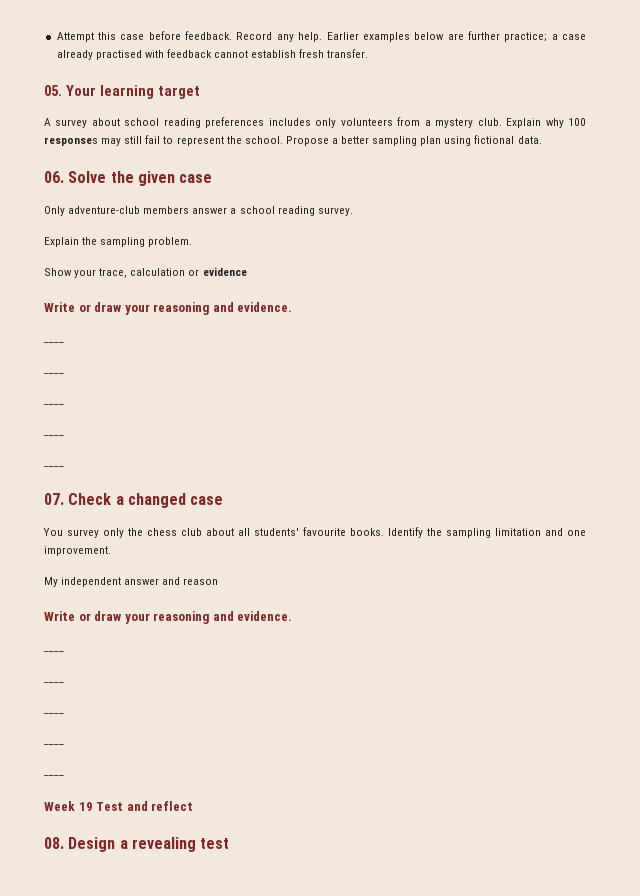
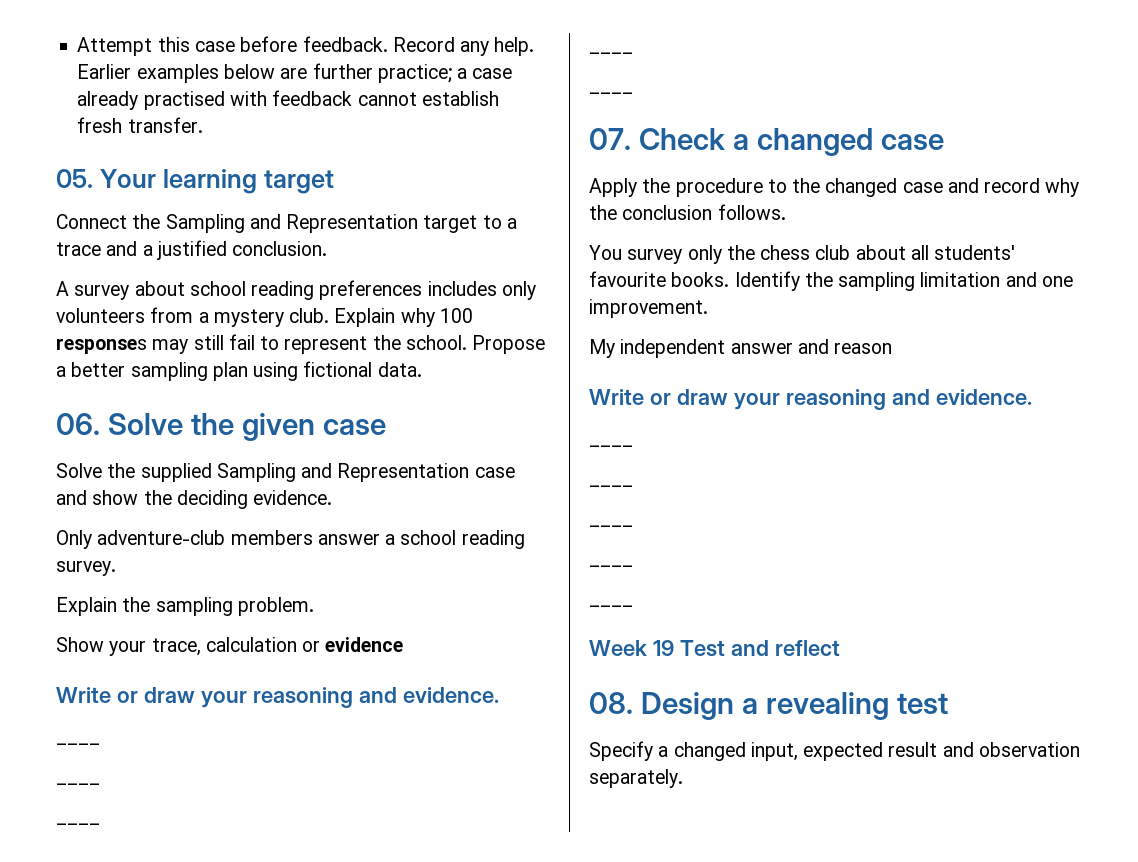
+ Connect the Sampling and Representation target to a trace and a justified conclusion.
+ Solve the supplied Sampling and Representation case and show the deciding evidence.
+ Apply the procedure to the changed case and record why the conclusion follows.
+ Specify a changed input, expected result and observation separately.

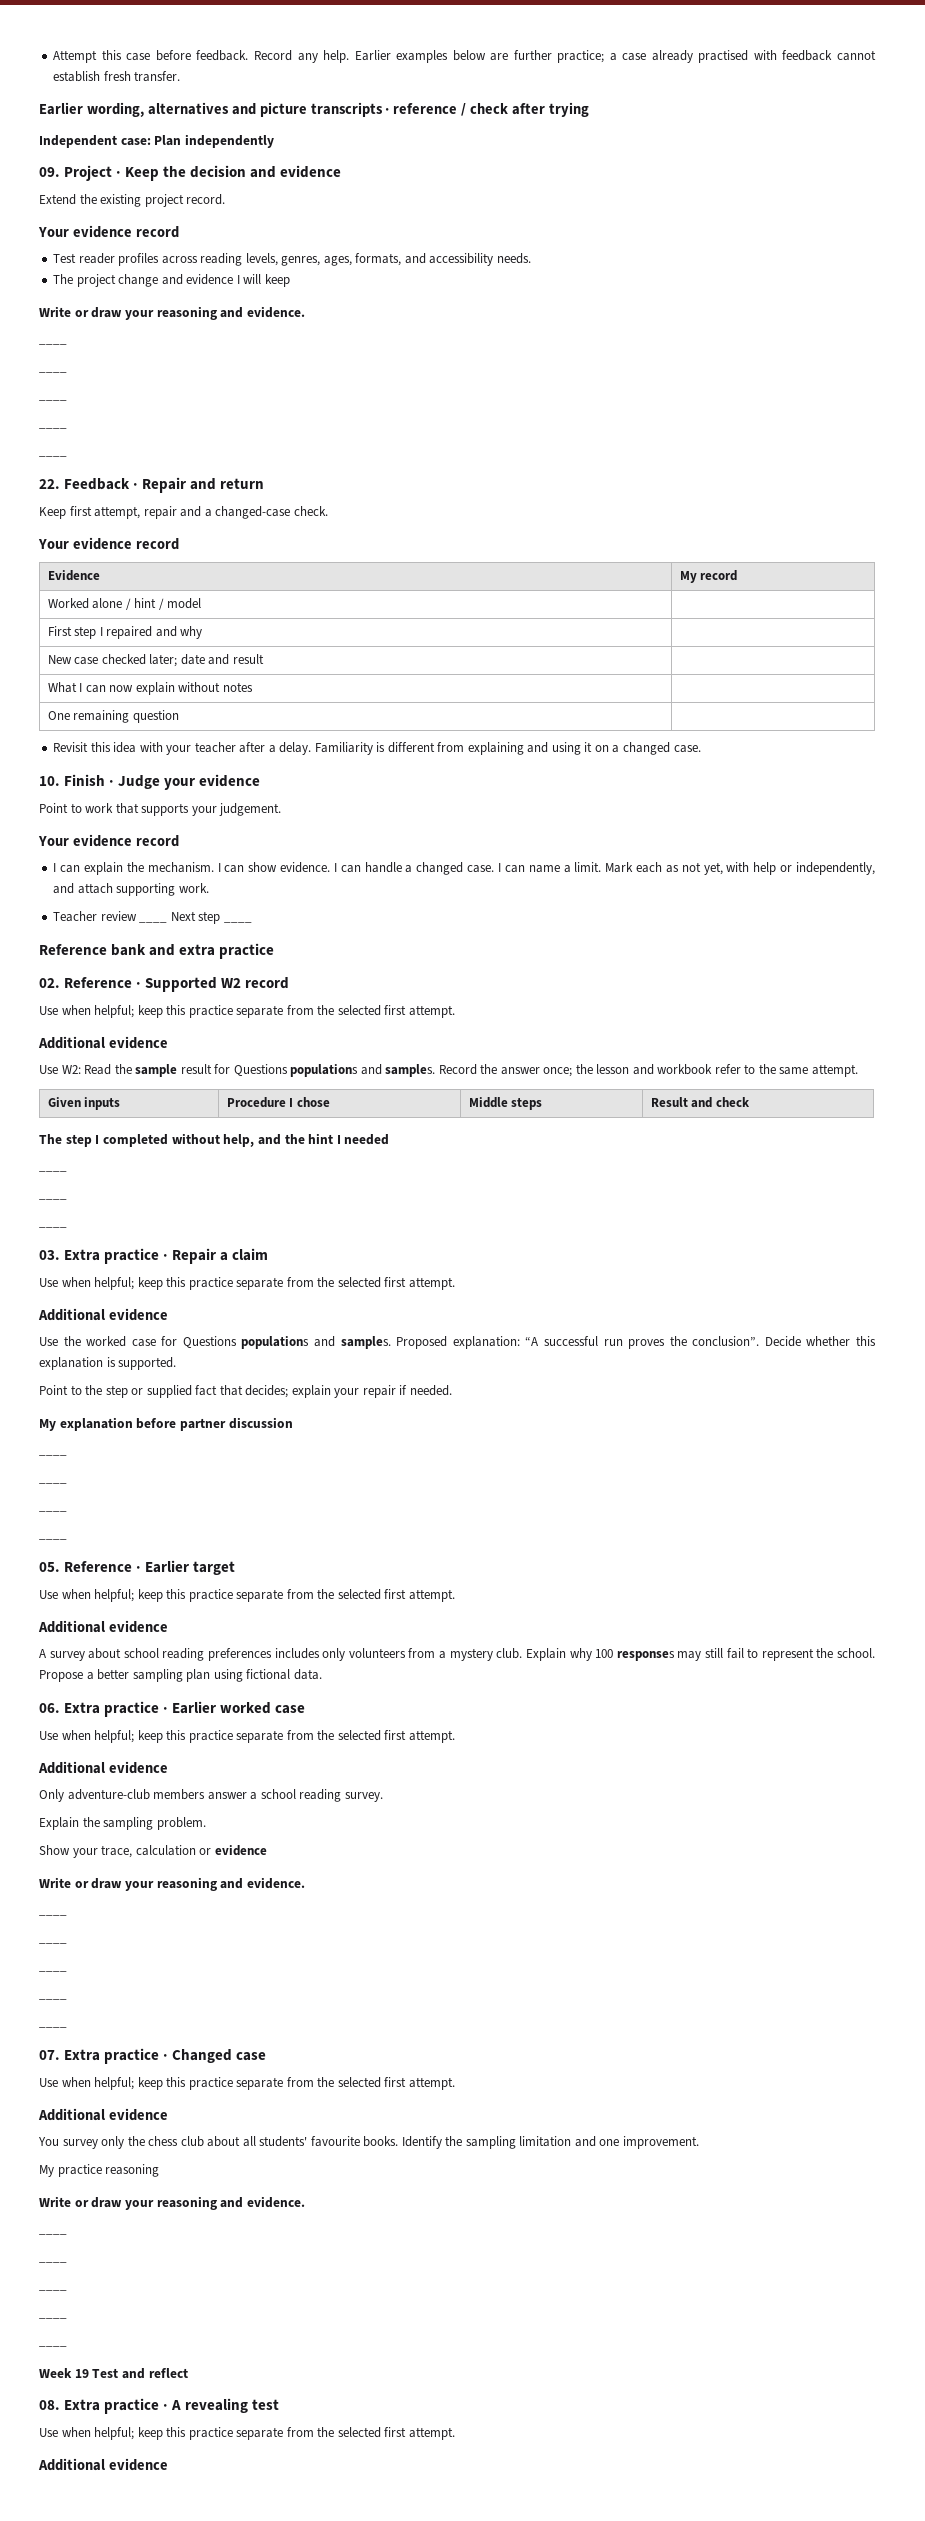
- 05. Your learning target
- Connect the Sampling and Representation target to a trace and a justified conclusion.
+ Earlier wording, alternatives and picture transcripts · reference / check after trying
+ Independent case: Plan independently
+ 09. Project · Keep the decision and evidence
+ Extend the existing project record.
+ Your evidence record
+ Test reader profiles across reading levels, genres, ages, formats, and accessibility needs.
+ The project change and evidence I will keep
+ Write or draw your reasoning and evidence.
+ ____
+ ____
+ ____
+ ____
+ ____
+ 22. Feedback · Repair and return
+ Keep first attempt, repair and a changed-case check.
+ Your evidence record
+ Evidence | My record
+ Worked alone / hint / model |
+ First step I repaired and why |
+ New case checked later; date and result |
+ What I can now explain without notes |
+ One remaining question |
+ Revisit this idea with your teacher after a delay. Familiarity is different from explaining and using it on a changed case.
+ 10. Finish · Judge your evidence
+ Point to work that supports your judgement.
+ Your evidence record
+ I can explain the mechanism. I can show evidence. I can handle a changed case. I can name a limit. Mark each as not yet, with help or independently, and attach supporting work.
+ Teacher review ____ Next step ____
+ Reference bank and extra practice
+ 02. Reference · Supported W2 record
+ Use when helpful; keep this practice separate from the selected first attempt.
+ Additional evidence
+ Use W2: Read the sample result for Questions populations and samples. Record the answer once; the lesson and workbook refer to the same attempt.
+ Given inputs | Procedure I chose | Middle steps | Result and check
+ The step I completed without help, and the hint I needed
+ ____
+ ____
+ ____
+ 03. Extra practice · Repair a claim
+ Use when helpful; keep this practice separate from the selected first attempt.
+ Additional evidence
+ Use the worked case for Questions populations and samples. Proposed explanation: “A successful run proves the conclusion”. Decide whether this explanation is supported.
+ Point to the step or supplied fact that decides; explain your repair if needed.
+ My explanation before partner discussion
+ ____
+ ____
+ ____
+ ____
+ 05. Reference · Earlier target
+ Use when helpful; keep this practice separate from the selected first attempt.
+ Additional evidence
- 06. Solve the given case
- Solve the supplied Sampling and Representation case and show the deciding evidence.
+ 06. Extra practice · Earlier worked case
+ Use when helpful; keep this practice separate from the selected first attempt.
+ Additional evidence
- 07. Check a changed case
- Apply the procedure to the changed case and record why the conclusion follows.
+ 07. Extra practice · Changed case
+ Use when helpful; keep this practice separate from the selected first attempt.
+ Additional evidence
- My independent answer and reason
+ My practice reasoning
- 08. Design a revealing test
- Specify a changed input, expected result and observation separately.
+ 08. Extra practice · A revealing test
+ Use when helpful; keep this practice separate from the selected first attempt.
+ Additional evidence

